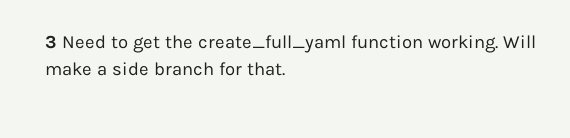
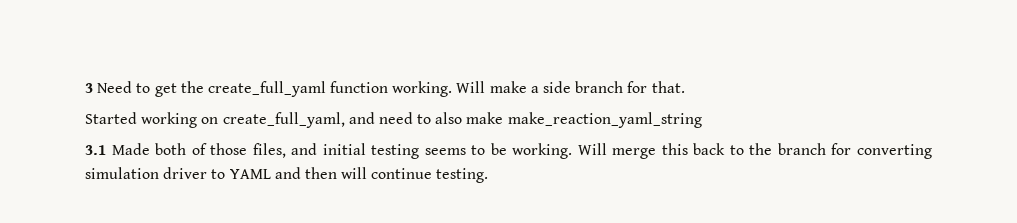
+ Started working on create_full_yaml, and need to also make make_reaction_yaml_string
+ 3.1 Made both of those files, and initial testing seems to be working. Will merge this back to the branch for converting simulation driver to YAML and then will continue testing.

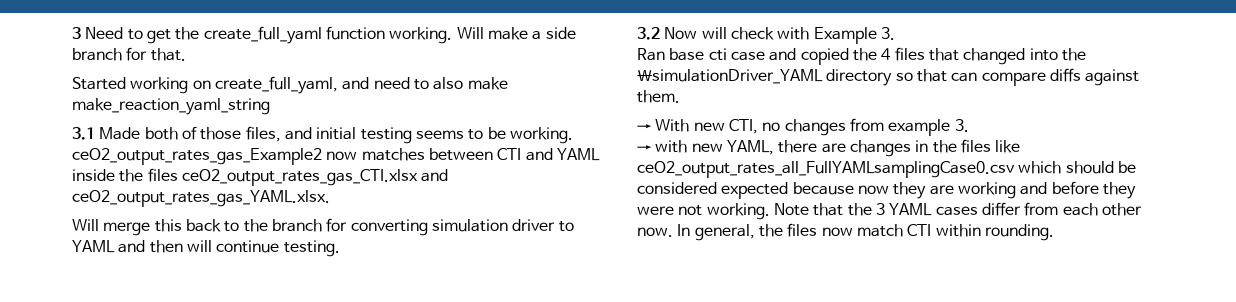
- 3.1 Made both of those files, and initial testing seems to be working. Will merge this back to the branch for converting simulation driver to YAML and then will continue testing.
+ 3.1 Made both of those files, and initial testing seems to be working. ceO2_output_rates_gas_Example2 now matches between CTI and YAML inside the files ceO2_output_rates_gas_CTI.xlsx and ceO2_output_rates_gas_YAML.xlsx.
+ Will merge this back to the branch for converting simulation driver to YAML and then will continue testing.
+ 3.2 Now will check with Example 3.
+ Ran base cti case and copied the 4 files that changed into the \simulationDriver_YAML directory so that can compare diffs against them.
+ → With new CTI, no changes from example 3.
+ → with new YAML, there are changes in the files like ceO2_output_rates_all_FullYAMLsamplingCase0.csv which should be considered expected because now they are working and before they were not working. Note that the 3 YAML cases differ from each other now. In general, the files now match CTI within rounding.

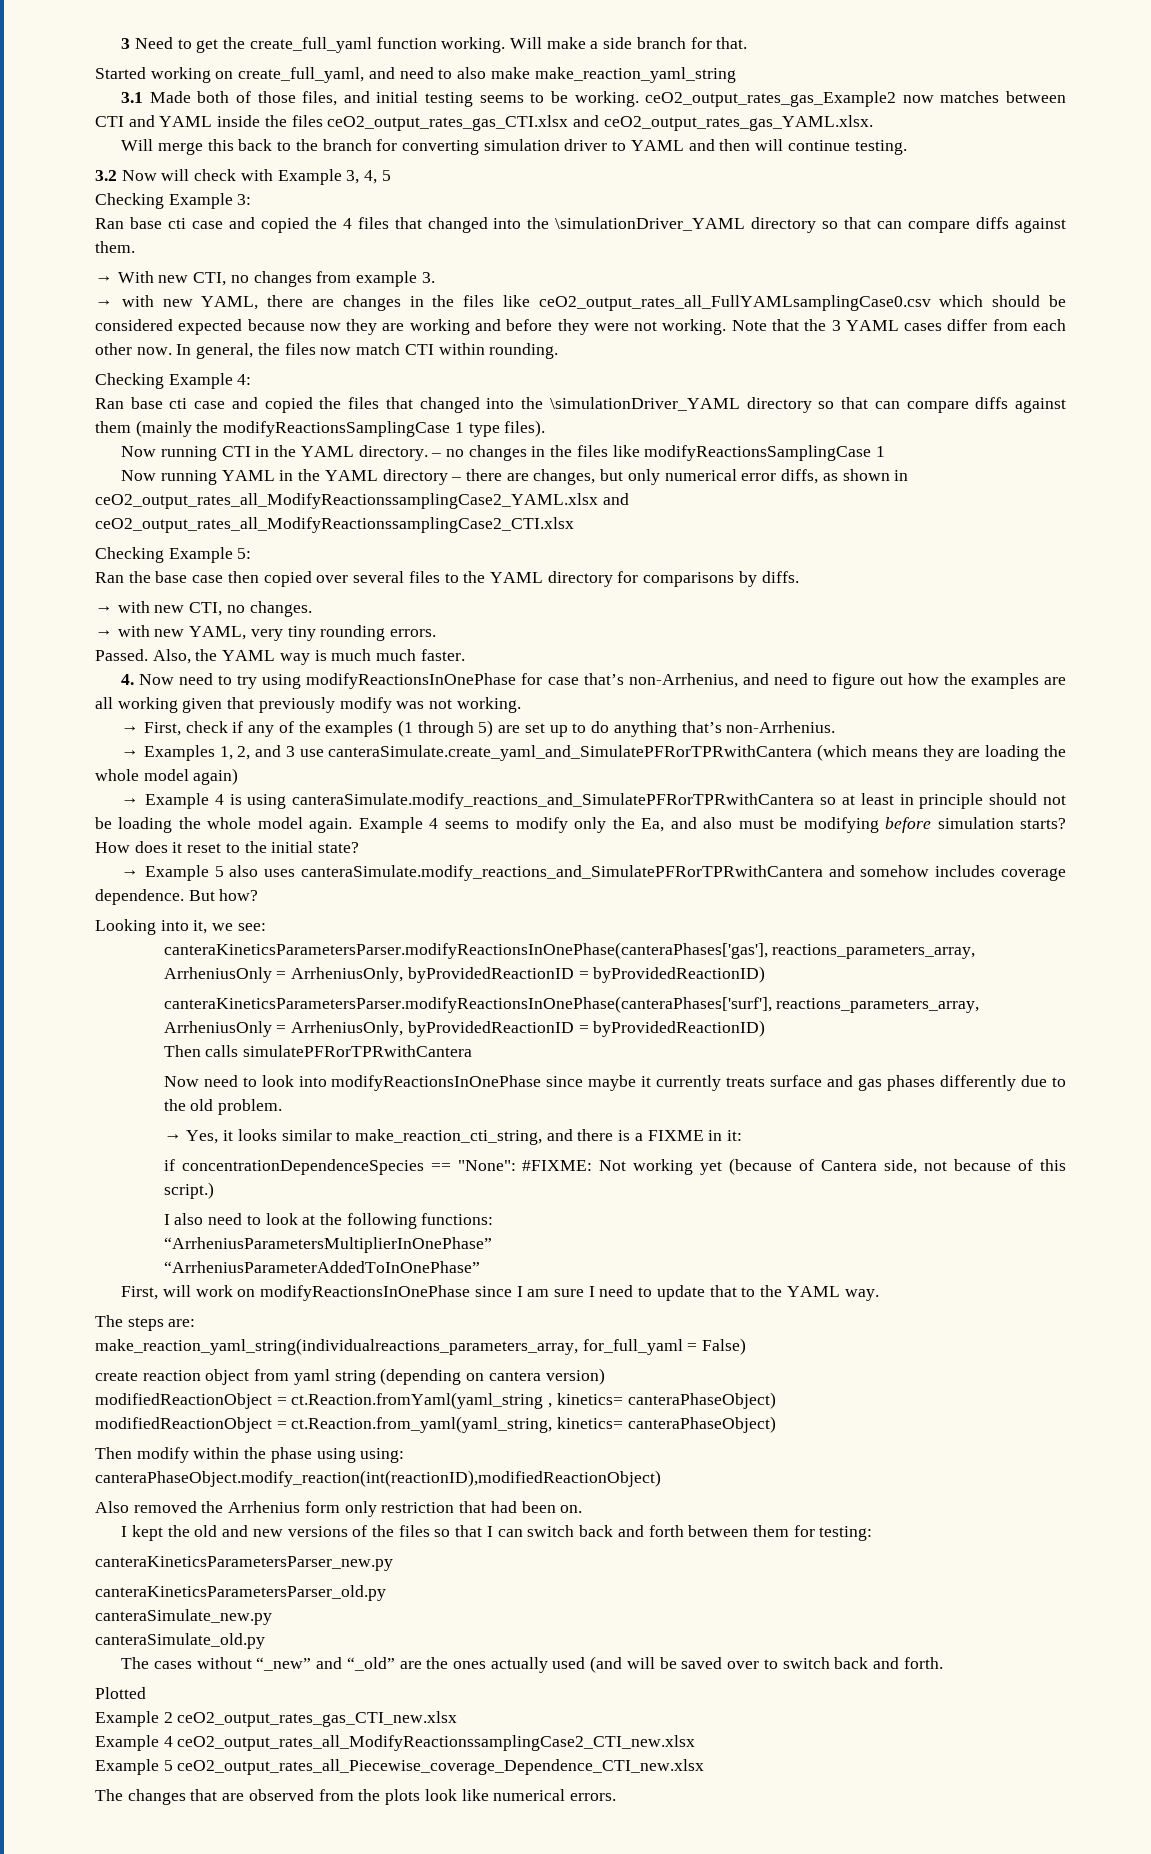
- 3.2 Now will check with Example 3.
+ 3.2 Now will check with Example 3, 4, 5
+ Checking Example 3:
+ Checking Example 4:
+ Ran base cti case and copied the files that changed into the \simulationDriver_YAML directory so that can compare diffs against them (mainly the modifyReactionsSamplingCase 1 type files).
+ Now running CTI in the YAML directory. – no changes in the files like modifyReactionsSamplingCase 1
+ Now running YAML in the YAML directory – there are changes, but only numerical error diffs, as shown in ceO2_output_rates_all_ModifyReactionssamplingCase2_YAML.xlsx and ceO2_output_rates_all_ModifyReactionssamplingCase2_CTI.xlsx
+ Checking Example 5:
+ Ran the base case then copied over several files to the YAML directory for comparisons by diffs.
+ → with new CTI, no changes.
+ → with new YAML, very tiny rounding errors.
+ Passed. Also, the YAML way is much much faster.
+ 4. Now need to try using modifyReactionsInOnePhase for case that’s non-Arrhenius, and need to figure out how the examples are all working given that previously modify was not working.
+ → First, check if any of the examples (1 through 5) are set up to do anything that’s non-Arrhenius.
+ → Examples 1, 2, and 3 use canteraSimulate.create_yaml_and_SimulatePFRorTPRwithCantera (which means they are loading the whole model again)
+ → Example 4 is using canteraSimulate.modify_reactions_and_SimulatePFRorTPRwithCantera so at least in principle should not be loading the whole model again. Example 4 seems to modify only the Ea, and also must be modifying before simulation starts? How does it reset to the initial state?
+ → Example 5 also uses canteraSimulate.modify_reactions_and_SimulatePFRorTPRwithCantera and somehow includes coverage dependence. But how?
+ Looking into it, we see:
+ canteraKineticsParametersParser.modifyReactionsInOnePhase(canteraPhases['gas'], reactions_parameters_array, ArrheniusOnly = ArrheniusOnly, byProvidedReactionID = byProvidedReactionID)
+ canteraKineticsParametersParser.modifyReactionsInOnePhase(canteraPhases['surf'], reactions_parameters_array, ArrheniusOnly = ArrheniusOnly, byProvidedReactionID = byProvidedReactionID)
+ Then calls simulatePFRorTPRwithCantera
+ Now need to look into modifyReactionsInOnePhase since maybe it currently treats surface and gas phases differently due to the old problem.
+ → Yes, it looks similar to make_reaction_cti_string, and there is a FIXME in it:
+ if concentrationDependenceSpecies == "None": #FIXME: Not working yet (because of Cantera side, not because of this script.)
+ I also need to look at the following functions:
+ “ArrheniusParametersMultiplierInOnePhase”
+ “ArrheniusParameterAddedToInOnePhase”
+ First, will work on modifyReactionsInOnePhase since I am sure I need to update that to the YAML way.
+ The steps are:
+ make_reaction_yaml_string(individualreactions_parameters_array, for_full_yaml = False)
+ create reaction object from yaml string (depending on cantera version)
+ modifiedReactionObject = ct.Reaction.fromYaml(yaml_string , kinetics= canteraPhaseObject)
+ modifiedReactionObject = ct.Reaction.from_yaml(yaml_string, kinetics= canteraPhaseObject)
+ Then modify within the phase using using:
+ canteraPhaseObject.modify_reaction(int(reactionID),modifiedReactionObject)
+ Also removed the Arrhenius form only restriction that had been on.
+ I kept the old and new versions of the files so that I can switch back and forth between them for testing:
+ canteraKineticsParametersParser_new.py
+ canteraKineticsParametersParser_old.py
+ canteraSimulate_new.py
+ canteraSimulate_old.py
+ The cases without “_new” and “_old” are the ones actually used (and will be saved over to switch back and forth.
+ Plotted
+ Example 2 ceO2_output_rates_gas_CTI_new.xlsx
+ Example 4 ceO2_output_rates_all_ModifyReactionssamplingCase2_CTI_new.xlsx
+ Example 5 ceO2_output_rates_all_Piecewise_coverage_Dependence_CTI_new.xlsx
+ The changes that are observed from the plots look like numerical errors.

